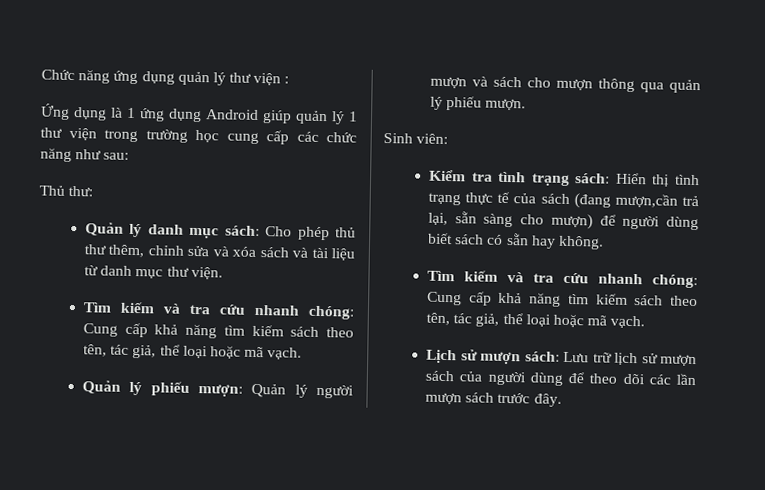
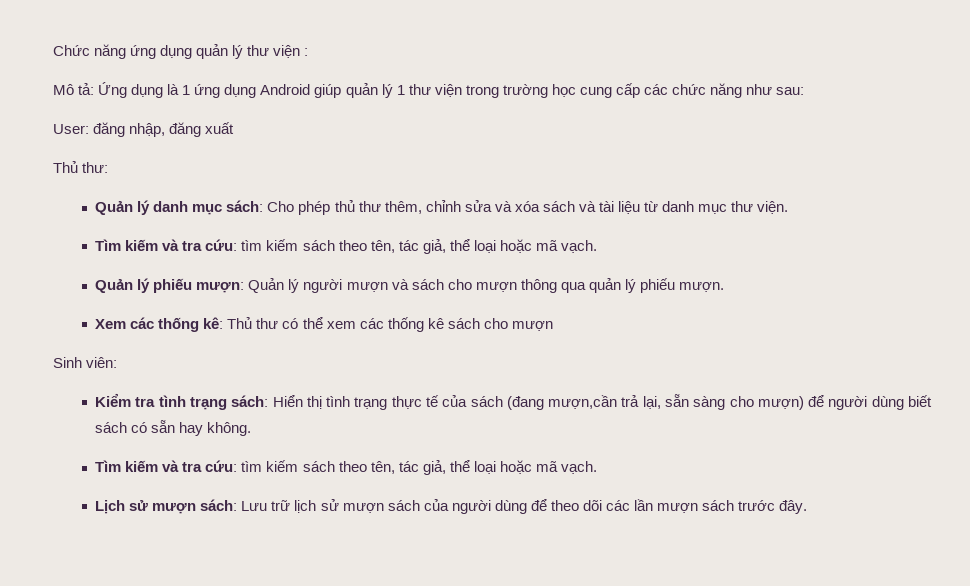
- Ứng dụng là 1 ứng dụng Android giúp quản lý 1 thư viện trong trường học cung cấp các chức năng như sau:
+ Mô tả: Ứng dụng là 1 ứng dụng Android giúp quản lý 1 thư viện trong trường học cung cấp các chức năng như sau:
+ User: đăng nhập, đăng xuất
  Quản lý danh mục sách: Cho phép thủ thư thêm, chỉnh sửa và xóa sách và tài liệu từ danh mục thư viện.
- Tìm kiếm và tra cứu nhanh chóng: Cung cấp khả năng tìm kiếm sách theo tên, tác giả, thể loại hoặc mã vạch.
+ Tìm kiếm và tra cứu: tìm kiếm sách theo tên, tác giả, thể loại hoặc mã vạch.
+ Xem các thống kê: Thủ thư có thể xem các thống kê sách cho mượn
  Kiểm tra tình trạng sách: Hiển thị tình trạng thực tế của sách (đang mượn,cần trả lại, sẵn sàng cho mượn) để người dùng biết sách có sẵn hay không.
- Tìm kiếm và tra cứu nhanh chóng: Cung cấp khả năng tìm kiếm sách theo tên, tác giả, thể loại hoặc mã vạch.
+ Tìm kiếm và tra cứu: tìm kiếm sách theo tên, tác giả, thể loại hoặc mã vạch.

